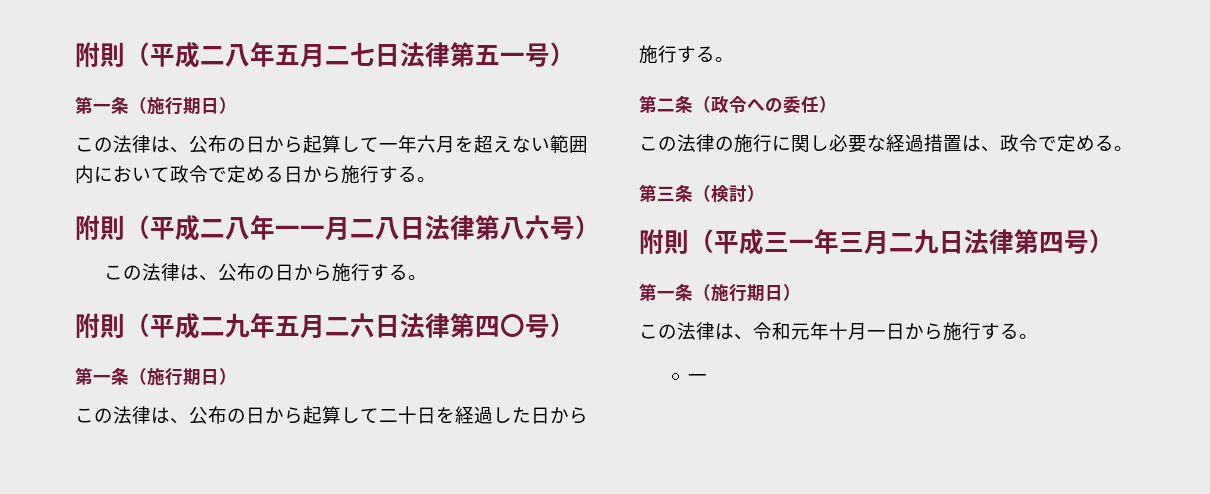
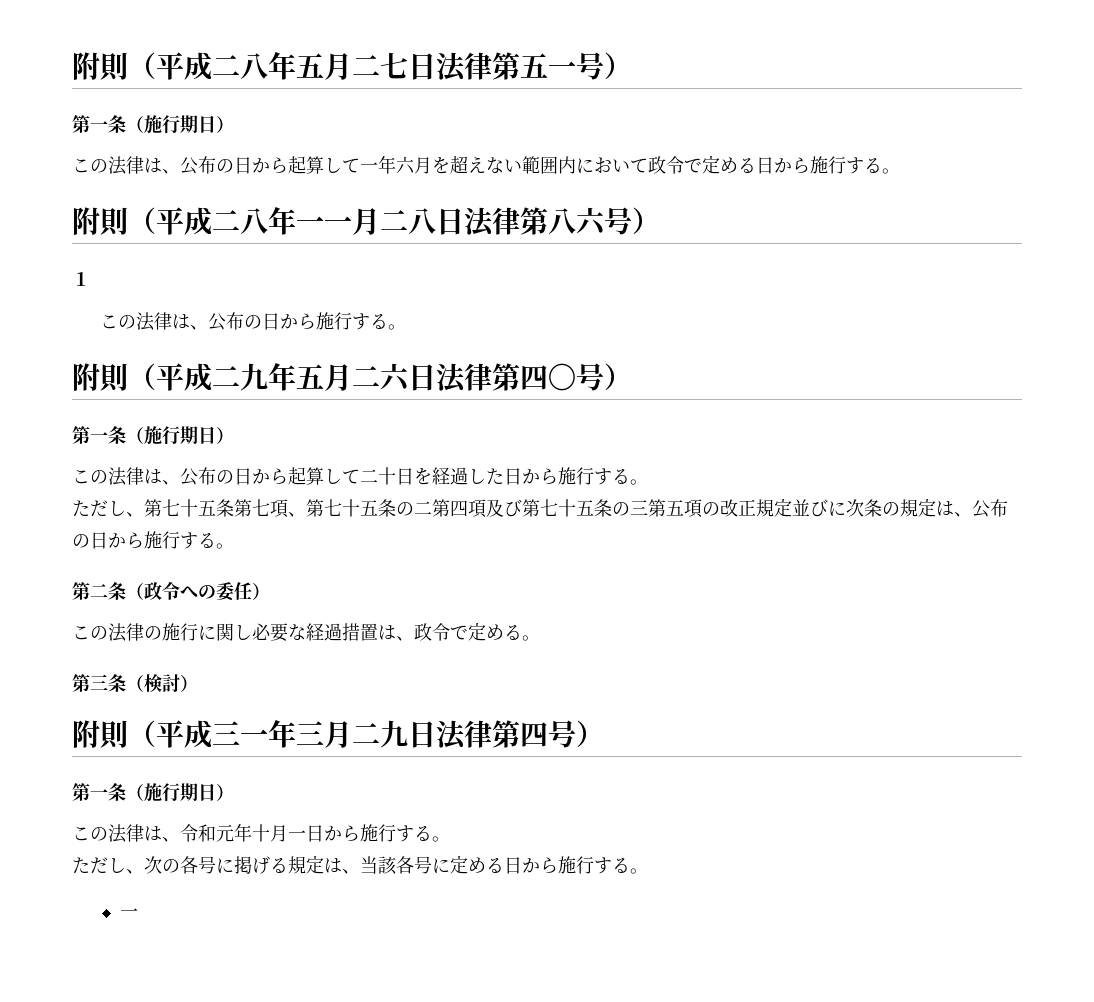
+ １
+ ただし、第七十五条第七項、第七十五条の二第四項及び第七十五条の三第五項の改正規定並びに次条の規定は、公布の日から施行する。
+ ただし、次の各号に掲げる規定は、当該各号に定める日から施行する。

